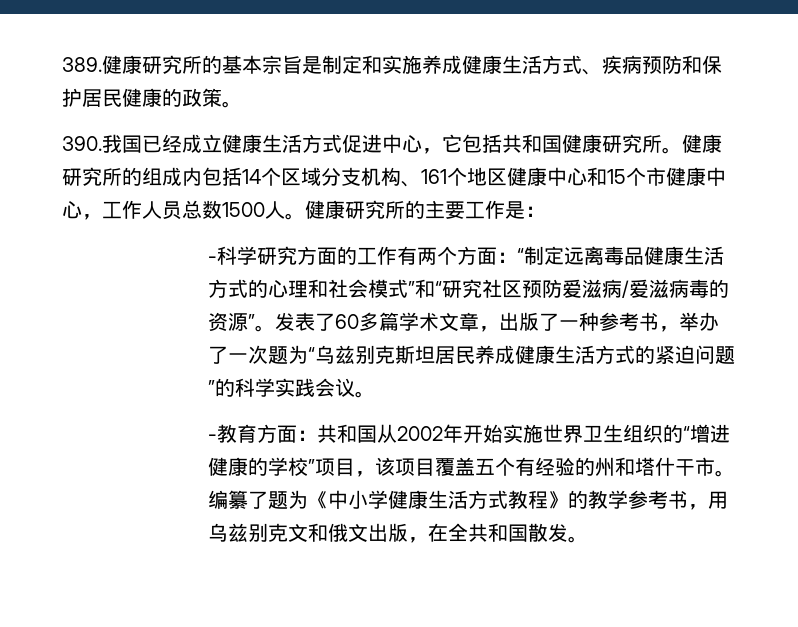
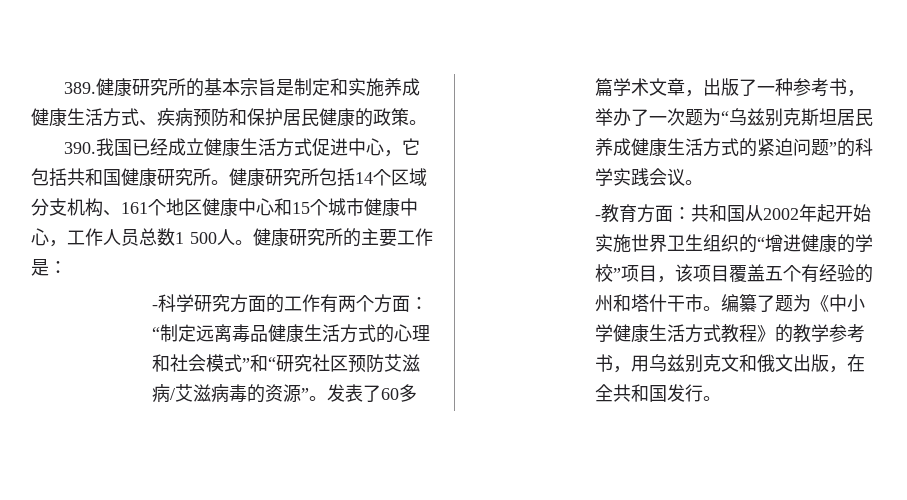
- 健康研究所的组成内包括14个区域分支机构、161个地区健康中心和15个市健康中心，工作人员总数1500人。
+ 健康研究所包括14个区域分支机构、161个地区健康中心和15个城市健康中心，工作人员总数1 500人。
- -科学研究方面的工作有两个方面：“制定远离毒品健康生活方式的心理和社会模式”和“研究社区预防爱滋病/爱滋病毒的资源”。
+ -科学研究方面的工作有两个方面：“制定远离毒品健康生活方式的心理和社会模式”和“研究社区预防艾滋病/艾滋病毒的资源”。
- -教育方面：共和国从2002年开始实施世界卫生组织的“增进健康的学校”项目，该项目覆盖五个有经验的州和塔什干市。
+ -教育方面：共和国从2002年起开始实施世界卫生组织的“增进健康的学校”项目，该项目覆盖五个有经验的州和塔什干市。
- 编纂了题为《中小学健康生活方式教程》的教学参考书，用乌兹别克文和俄文出版，在全共和国散发。
+ 编纂了题为《中小学健康生活方式教程》的教学参考书，用乌兹别克文和俄文出版，在全共和国发行。

